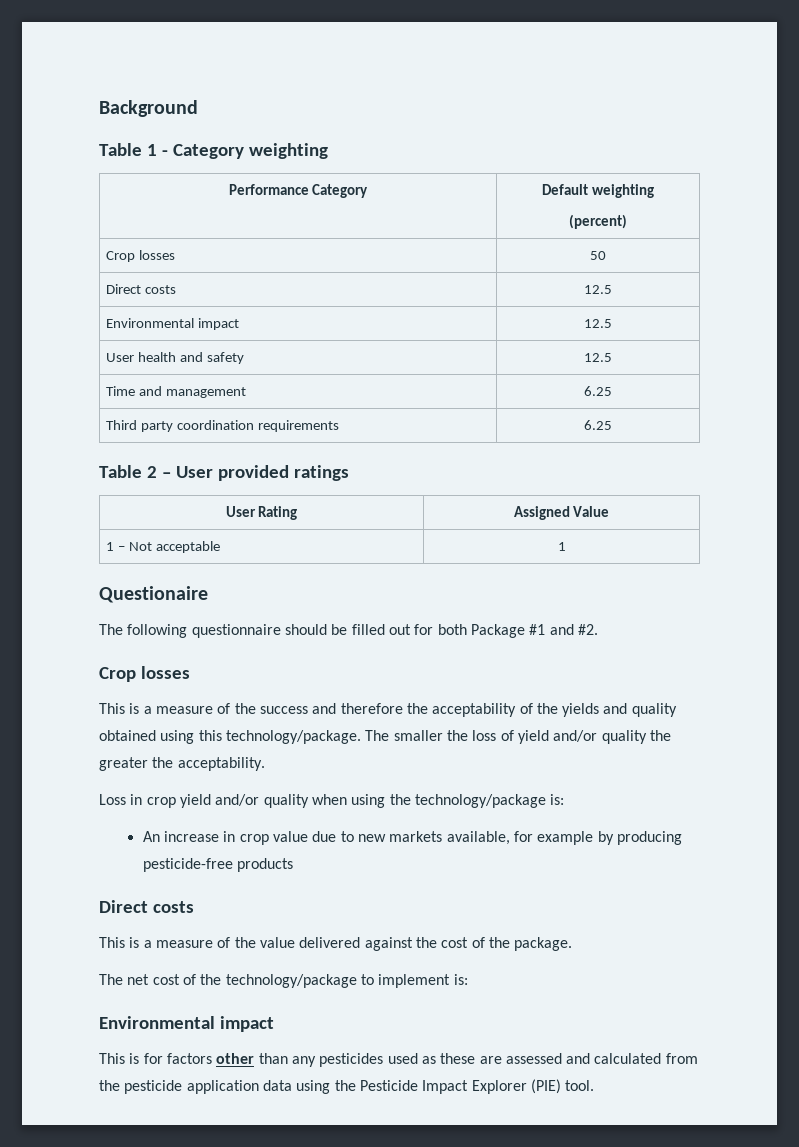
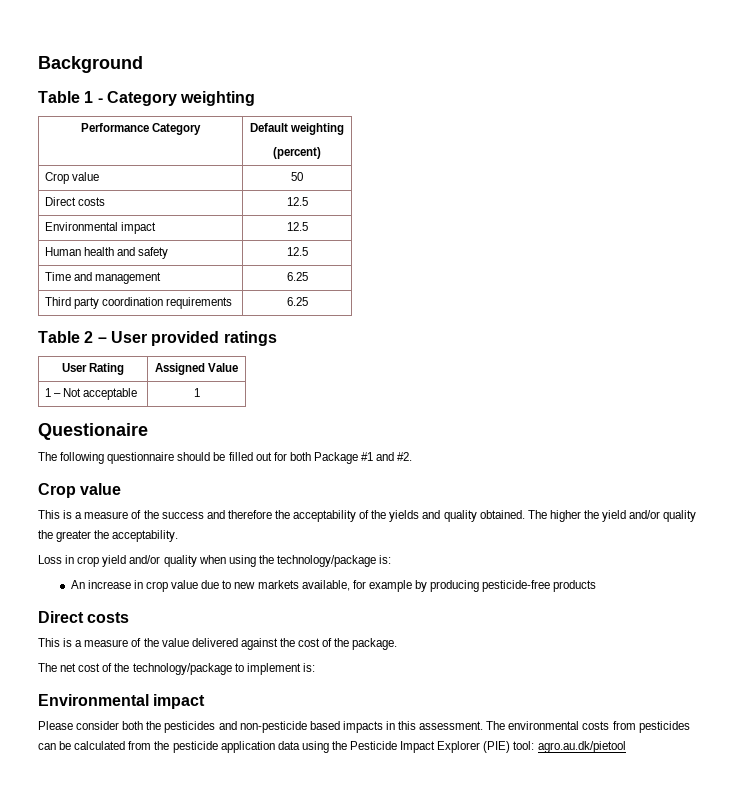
- Crop losses | 50
+ Crop value | 50
- User health and safety | 12.5
+ Human health and safety | 12.5
  The following questionnaire should be filled out for both Package #1 and #2.
- Crop losses
+ Crop value
- This is a measure of the success and therefore the acceptability of the yields and quality obtained using this technology/package. The smaller the loss of yield and/or quality the greater the acceptability.
+ This is a measure of the success and therefore the acceptability of the yields and quality obtained. The higher the yield and/or quality the greater the acceptability.
- This is for factors other than any pesticides used as these are assessed and calculated from the pesticide application data using the Pesticide Impact Explorer (PIE) tool.
+ Please consider both the pesticides and non-pesticide based impacts in this assessment. The environmental costs from pesticides can be calculated from the pesticide application data using the Pesticide Impact Explorer (PIE) tool: agro.au.dk/pietool

